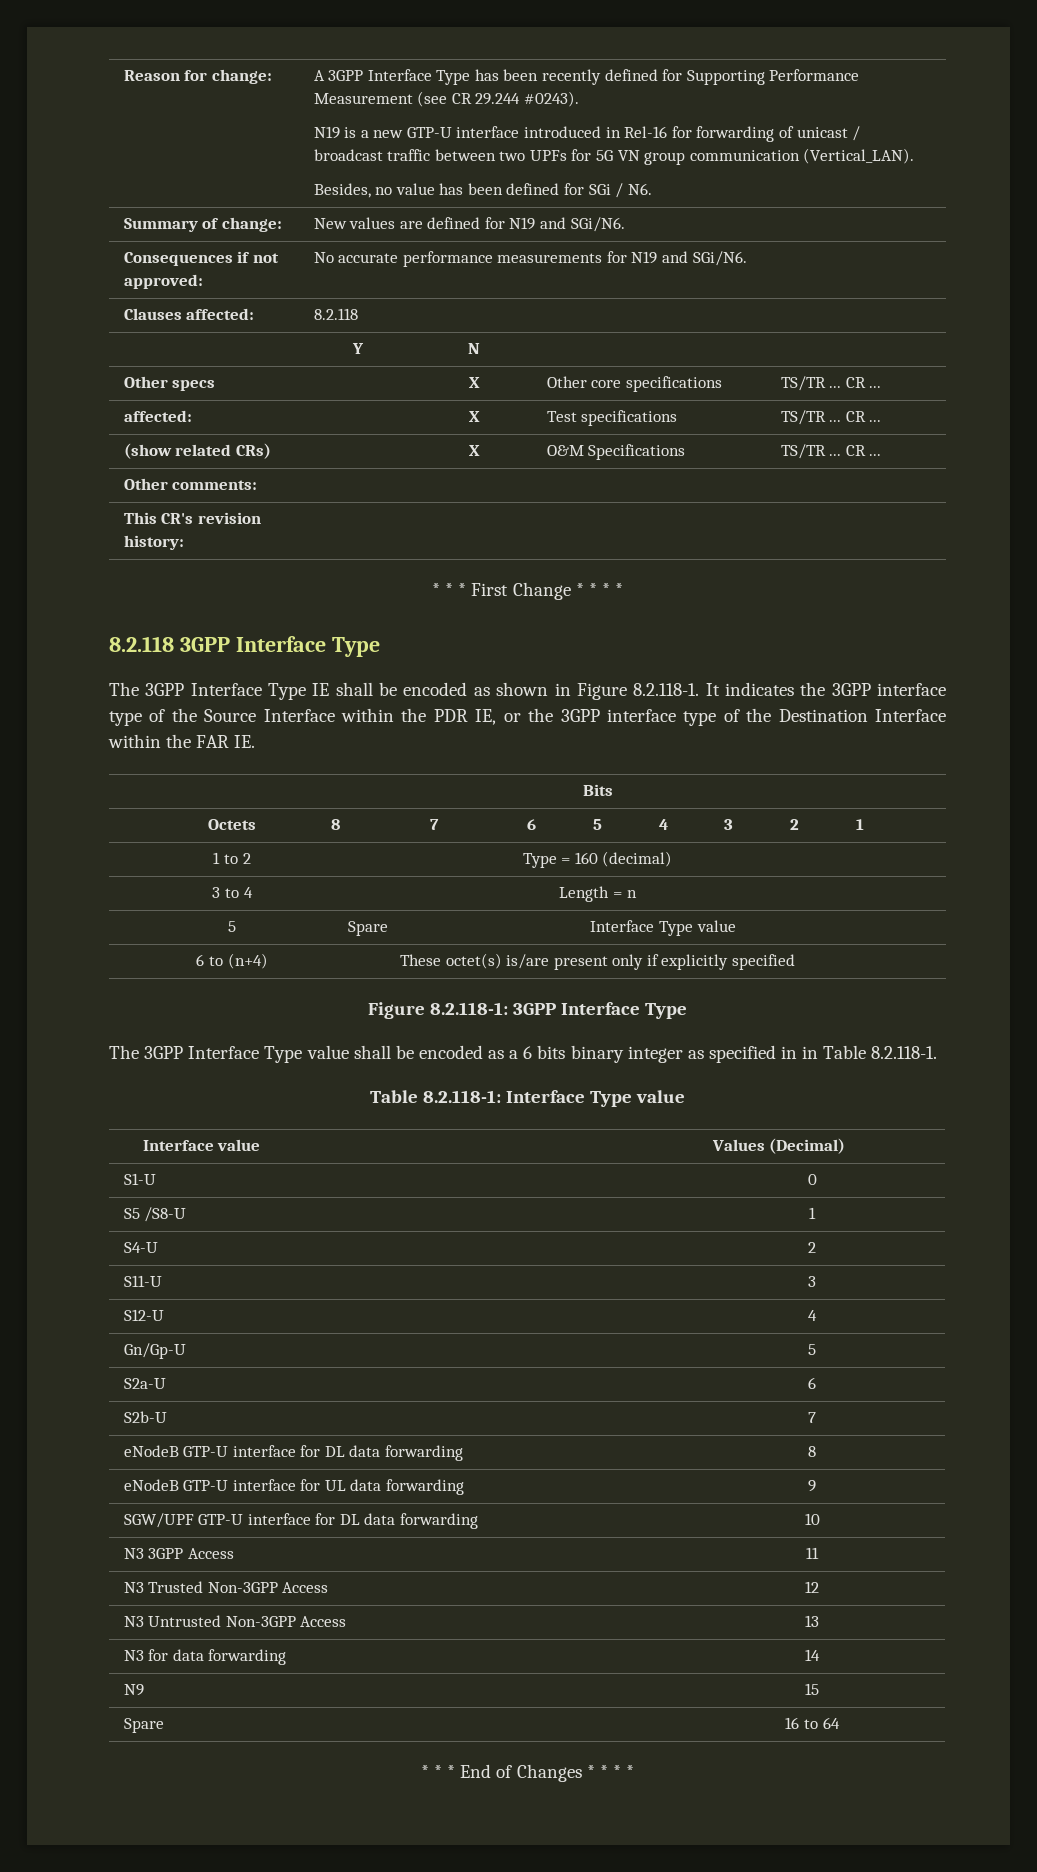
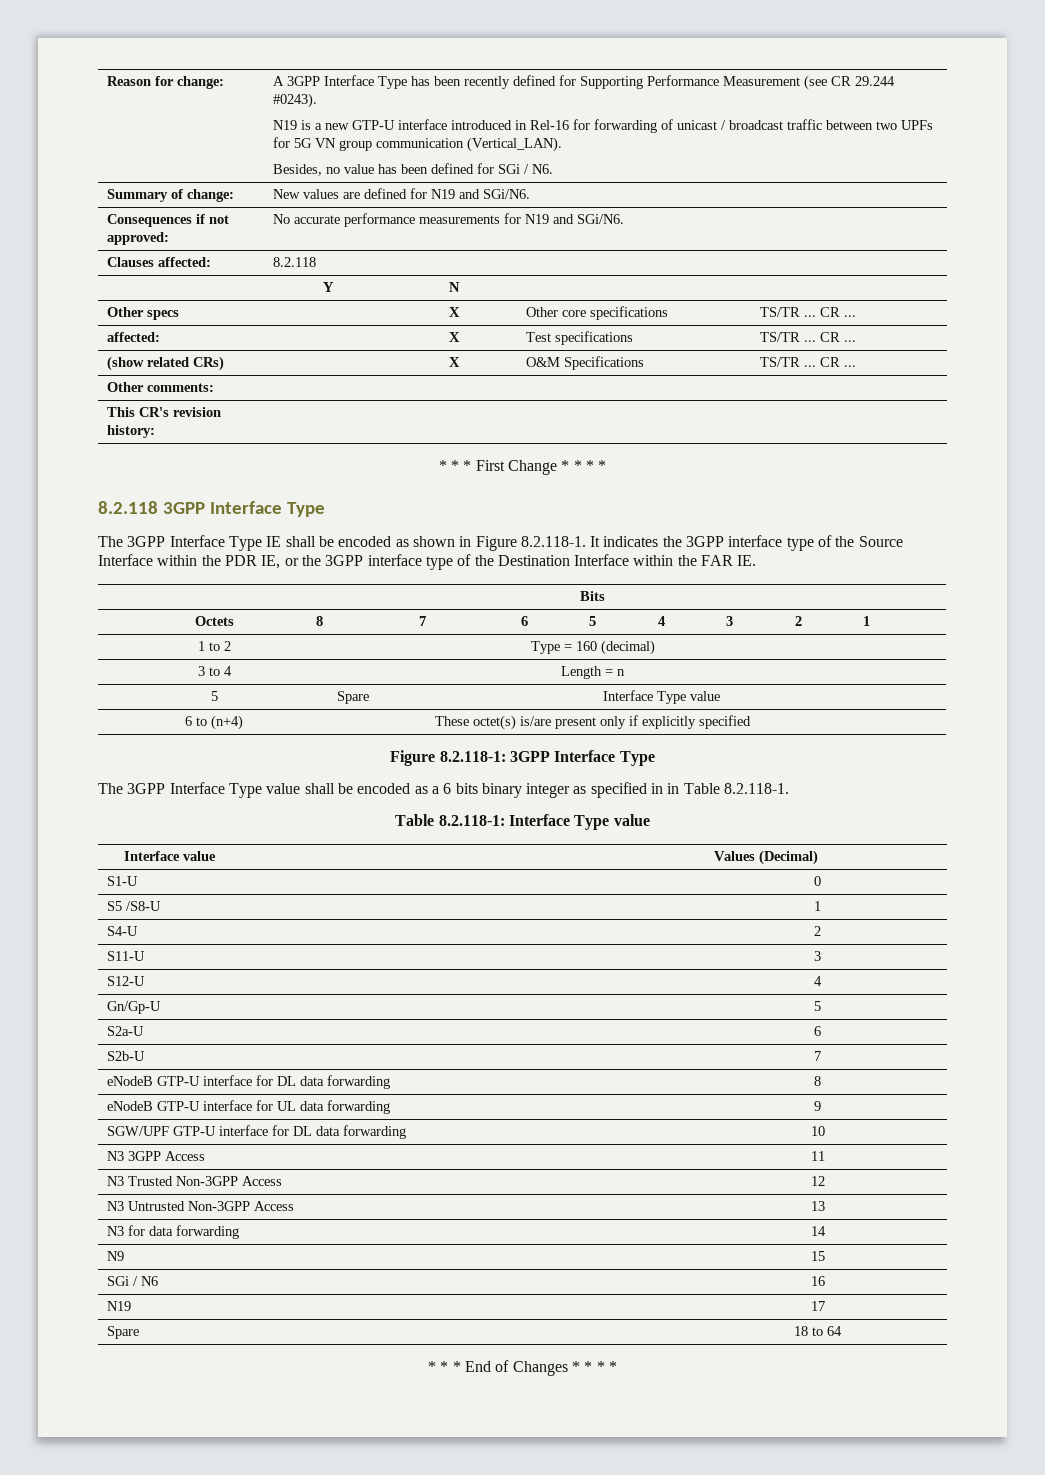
- Spare | 16 to 64
+ SGi / N6 | 16
+ N19 | 17
+ Spare | 18 to 64

